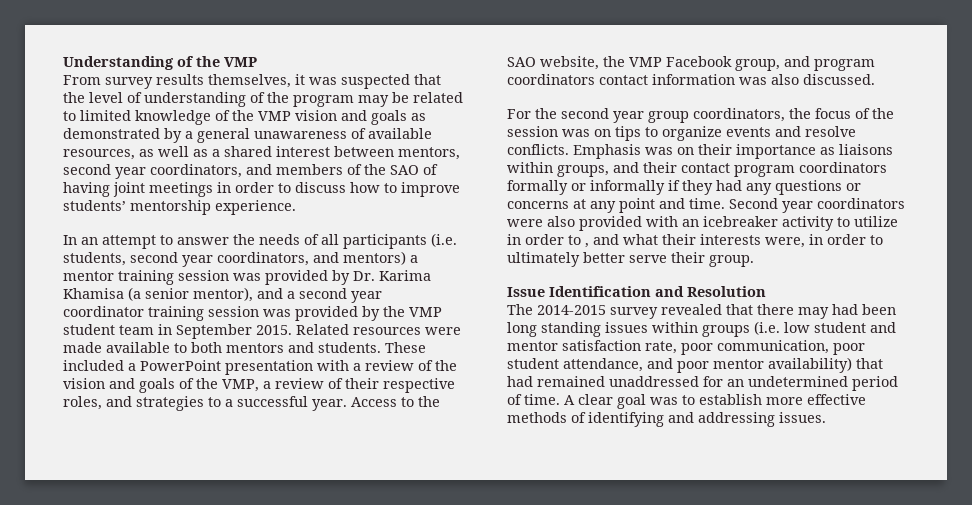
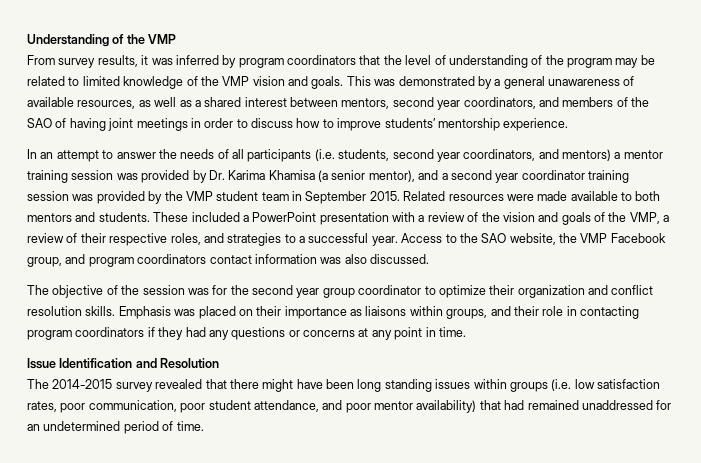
- From survey results themselves, it was suspected that the level of understanding of the program may be related to limited knowledge of the VMP vision and goals as demonstrated by a general unawareness of available resources, as well as a shared interest between mentors, second year coordinators, and members of the SAO of having joint meetings in order to discuss how to improve students’ mentorship experience.
+ From survey results, it was inferred by program coordinators that the level of understanding of the program may be related to limited knowledge of the VMP vision and goals. This was demonstrated by a general unawareness of available resources, as well as a shared interest between mentors, second year coordinators, and members of the SAO of having joint meetings in order to discuss how to improve students’ mentorship experience.
- For the second year group coordinators, the focus of the session was on tips to organize events and resolve conflicts.
+ The objective of the session was for the second year group coordinator to optimize their organization and conflict resolution skills.
- Emphasis was on their importance as liaisons within groups, and their contact program coordinators formally or informally if they had any questions or concerns at any point and time. Second year coordinators were also provided with an icebreaker activity to utilize in order to , and what their interests were, in order to ultimately better serve their group.
+ Emphasis was placed on their importance as liaisons within groups, and their role in contacting program coordinators if they had any questions or concerns at any point in time.
- The 2014-2015 survey revealed that there may had been long standing issues within groups (i.e. low student and mentor satisfaction rate, poor communication, poor student attendance, and poor mentor availability) that had remained unaddressed for an undetermined period of time. A clear goal was to establish more effective methods of identifying and addressing issues.
+ The 2014-2015 survey revealed that there might have been long standing issues within groups (i.e. low satisfaction rates, poor communication, poor student attendance, and poor mentor availability) that had remained unaddressed for an undetermined period of time.

